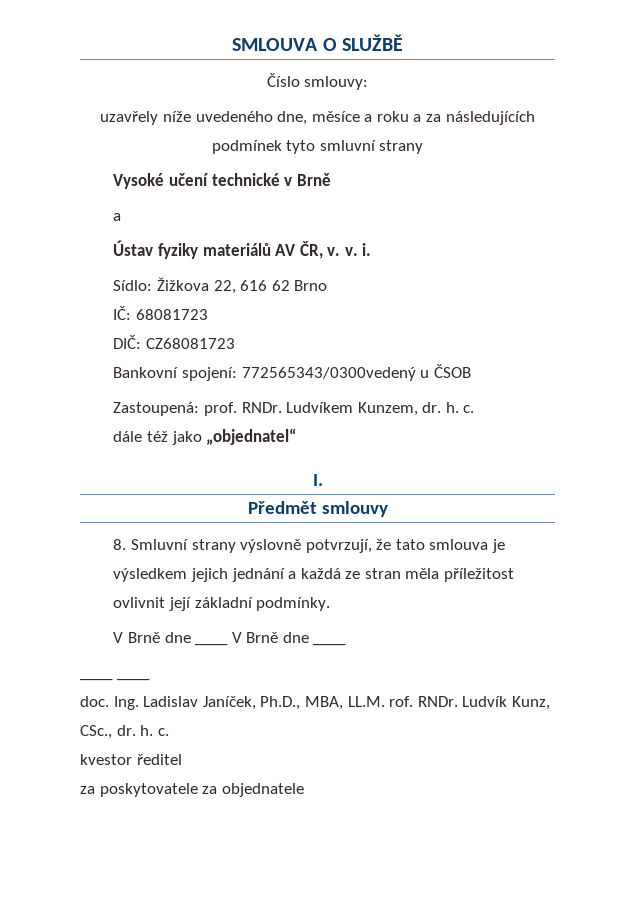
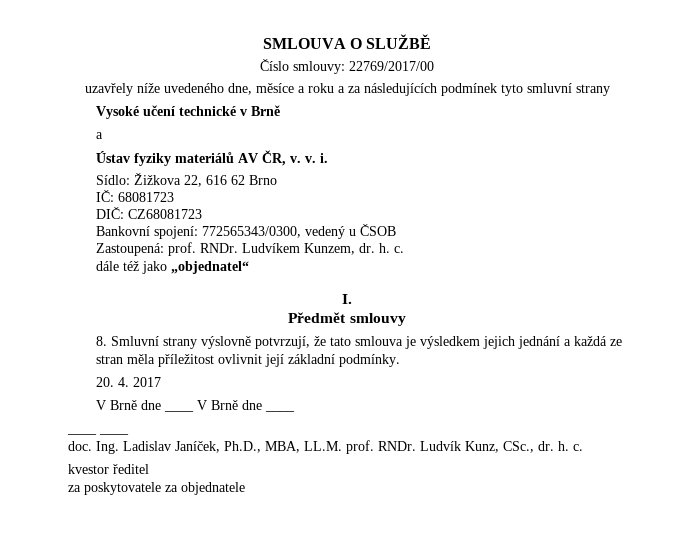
- Číslo smlouvy:
+ Číslo smlouvy: 22769/2017/00
- Bankovní spojení: 772565343/0300vedený u ČSOB
+ Bankovní spojení: 772565343/0300, vedený u ČSOB
+ 20. 4. 2017
- Ing. Ladislav Janíček, Ph.D., MBA, LL.M. rof. RNDr.
+ Ing. Ladislav Janíček, Ph.D., MBA, LL.M. prof. RNDr.

